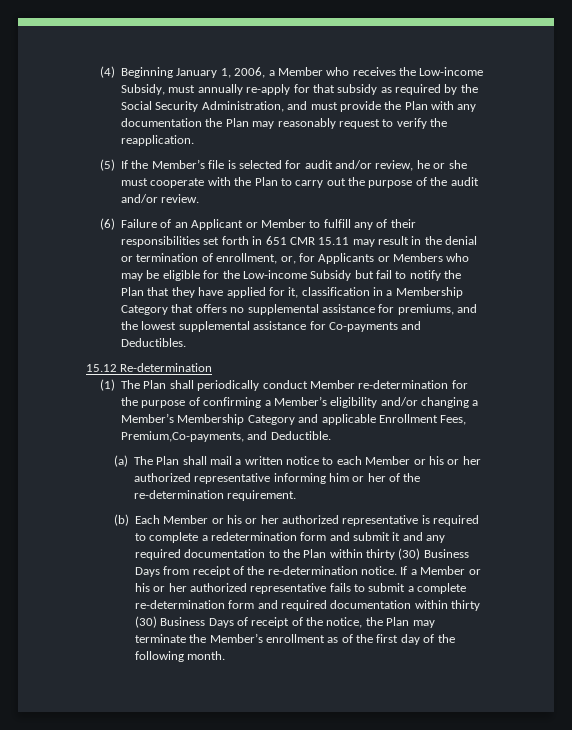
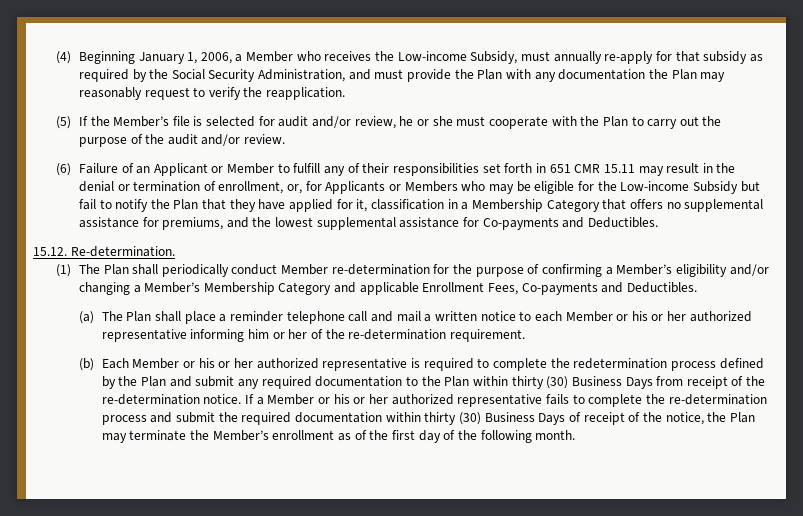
- 15.12 Re-determination
+ 15.12. Re-determination.
- (1) The Plan shall periodically conduct Member re-determination for the purpose of confirming a Member’s eligibility and/or changing a Member’s Membership Category and applicable Enrollment Fees, Premium,Co-payments, and Deductible.
+ (1) The Plan shall periodically conduct Member re-determination for the purpose of confirming a Member’s eligibility and/or changing a Member’s Membership Category and applicable Enrollment Fees, Co-payments and Deductibles.
- (a) The Plan shall mail a written notice to each Member or his or her authorized representative informing him or her of the re-determination requirement.
+ (a) The Plan shall place a reminder telephone call and mail a written notice to each Member or his or her authorized representative informing him or her of the re-determination requirement.
- (b) Each Member or his or her authorized representative is required to complete a redetermination form and submit it and any required documentation to the Plan within thirty (30) Business Days from receipt of the re-determination notice.
+ (b) Each Member or his or her authorized representative is required to complete the redetermination process defined by the Plan and submit any required documentation to the Plan within thirty (30) Business Days from receipt of the re-determination notice.
- If a Member or his or her authorized representative fails to submit a complete re-determination form and required documentation within thirty (30) Business Days of receipt of the notice, the Plan may terminate the Member’s enrollment as of the first day of the following month.
+ If a Member or his or her authorized representative fails to complete the re-determination process and submit the required documentation within thirty (30) Business Days of receipt of the notice, the Plan may terminate the Member’s enrollment as of the first day of the following month.

